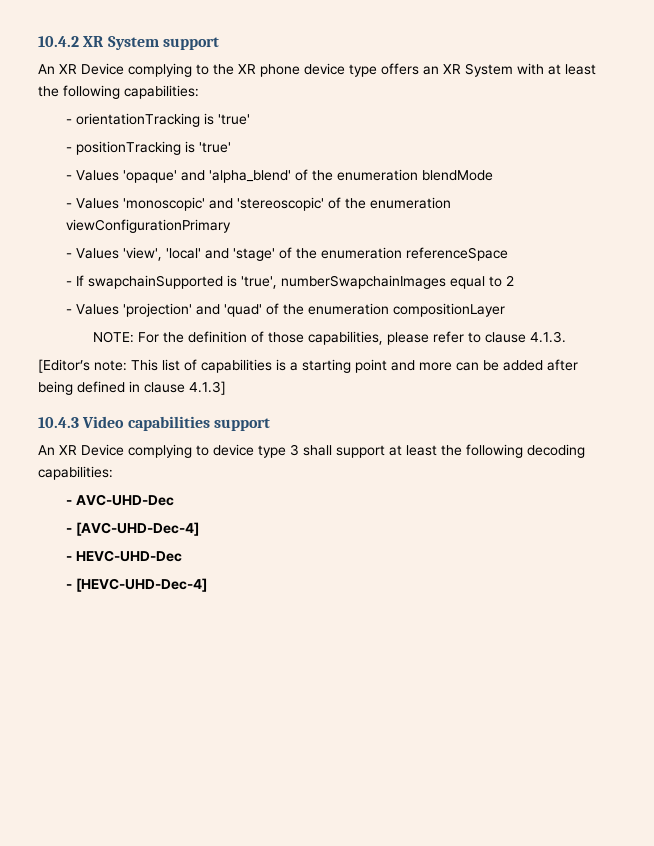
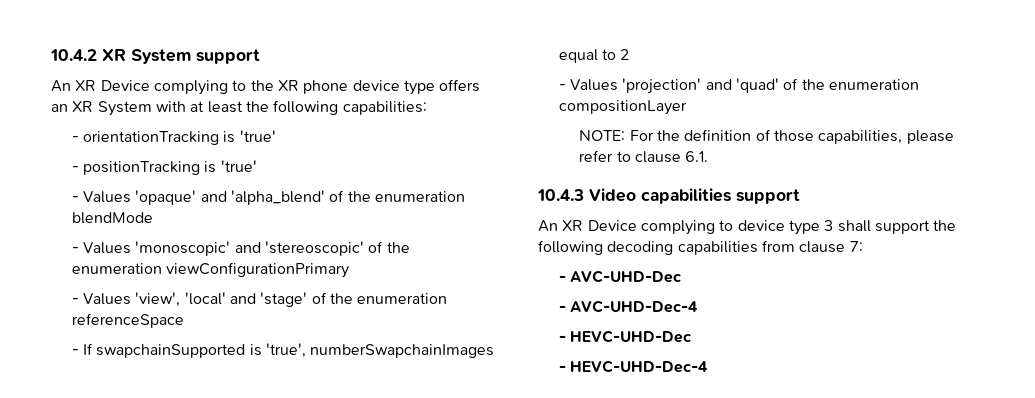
- NOTE: For the definition of those capabilities, please refer to clause 4.1.3.
- [Editor’s note: This list of capabilities is a starting point and more can be added after being defined in clause 4.1.3]
+ NOTE: For the definition of those capabilities, please refer to clause 6.1.
- An XR Device complying to device type 3 shall support at least the following decoding capabilities:
+ An XR Device complying to device type 3 shall support the following decoding capabilities from clause 7:
- - [AVC-UHD-Dec-4]
+ - AVC-UHD-Dec-4
- - [HEVC-UHD-Dec-4]
+ - HEVC-UHD-Dec-4

